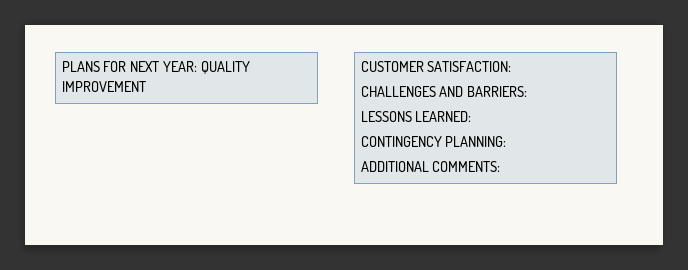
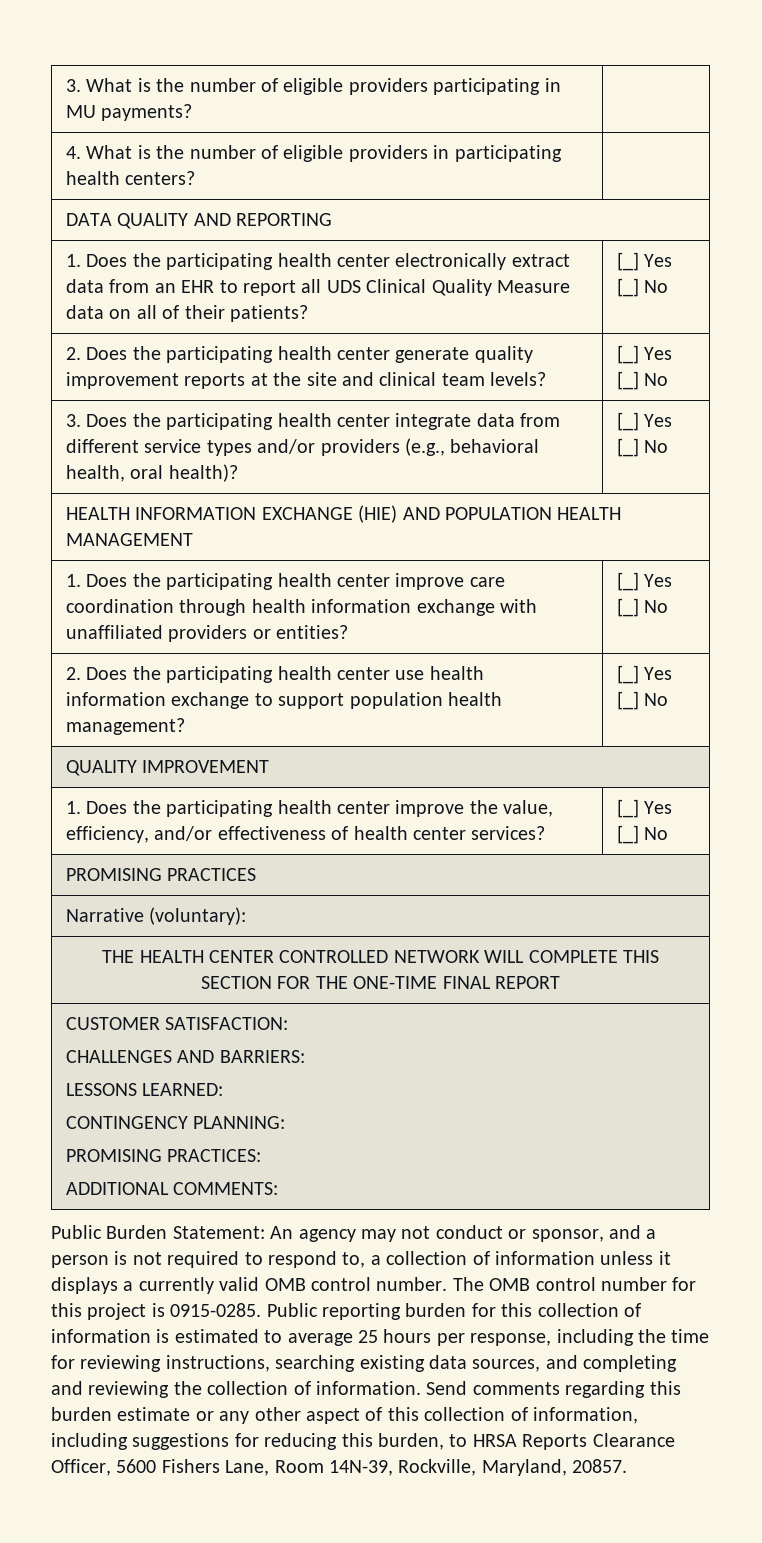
- PLANS FOR NEXT YEAR: QUALITY IMPROVEMENT
+ 3. What is the number of eligible providers participating in MU payments? |
+ 4. What is the number of eligible providers in participating health centers? |
+ DATA QUALITY AND REPORTING
+ 1. Does the participating health center electronically extract data from an EHR to report all UDS Clinical Quality Measure data on all of their patients? | [_] Yes [_] No
+ 2. Does the participating health center generate quality improvement reports at the site and clinical team levels? | [_] Yes [_] No
+ 3. Does the participating health center integrate data from different service types and/or providers (e.g., behavioral health, oral health)? | [_] Yes [_] No
+ HEALTH INFORMATION EXCHANGE (HIE) AND POPULATION HEALTH MANAGEMENT
+ 1. Does the participating health center improve care coordination through health information exchange with unaffiliated providers or entities? | [_] Yes [_] No
+ 2. Does the participating health center use health information exchange to support population health management? | [_] Yes [_] No
+ QUALITY IMPROVEMENT
+ 1. Does the participating health center improve the value, efficiency, and/or effectiveness of health center services? | [_] Yes [_] No
+ PROMISING PRACTICES
+ Narrative (voluntary):
+ THE HEALTH CENTER CONTROLLED NETWORK WILL COMPLETE THIS SECTION FOR THE ONE-TIME FINAL REPORT
  CUSTOMER SATISFACTION:
  CHALLENGES AND BARRIERS:
  LESSONS LEARNED:
  CONTINGENCY PLANNING:
+ PROMISING PRACTICES:
+ Public Burden Statement: An agency may not conduct or sponsor, and a person is not required to respond to, a collection of information unless it displays a currently valid OMB control number. The OMB control number for this project is 0915-0285. Public reporting burden for this collection of information is estimated to average 25 hours per response, including the time for reviewing instructions, searching existing data sources, and completing and reviewing the collection of information. Send comments regarding this burden estimate or any other aspect of this collection of information, including suggestions for reducing this burden, to HRSA Reports Clearance Officer, 5600 Fishers Lane, Room 14N-39, Rockville, Maryland, 20857.

